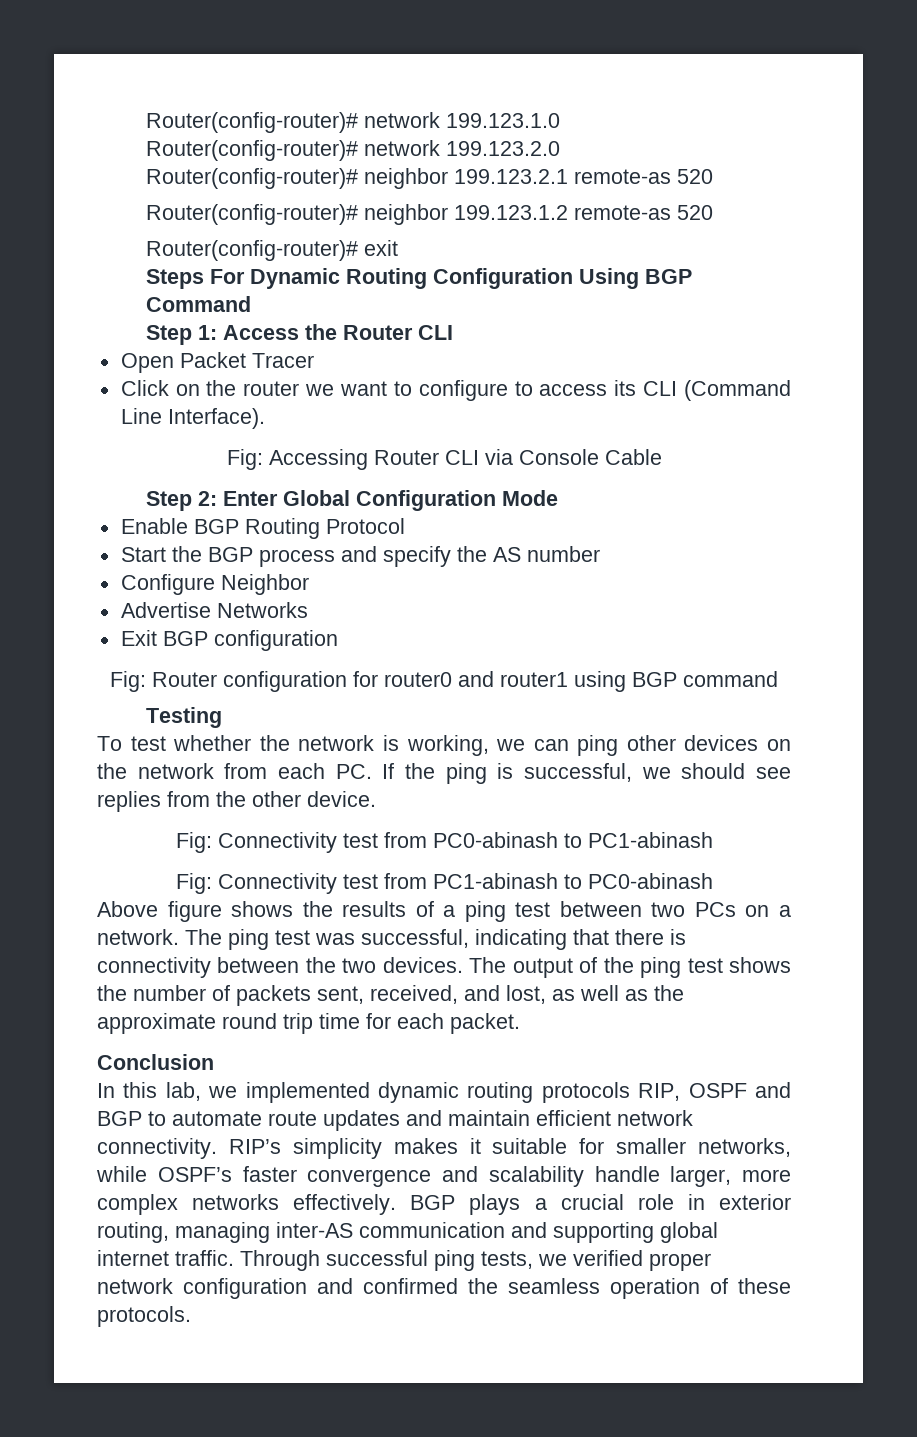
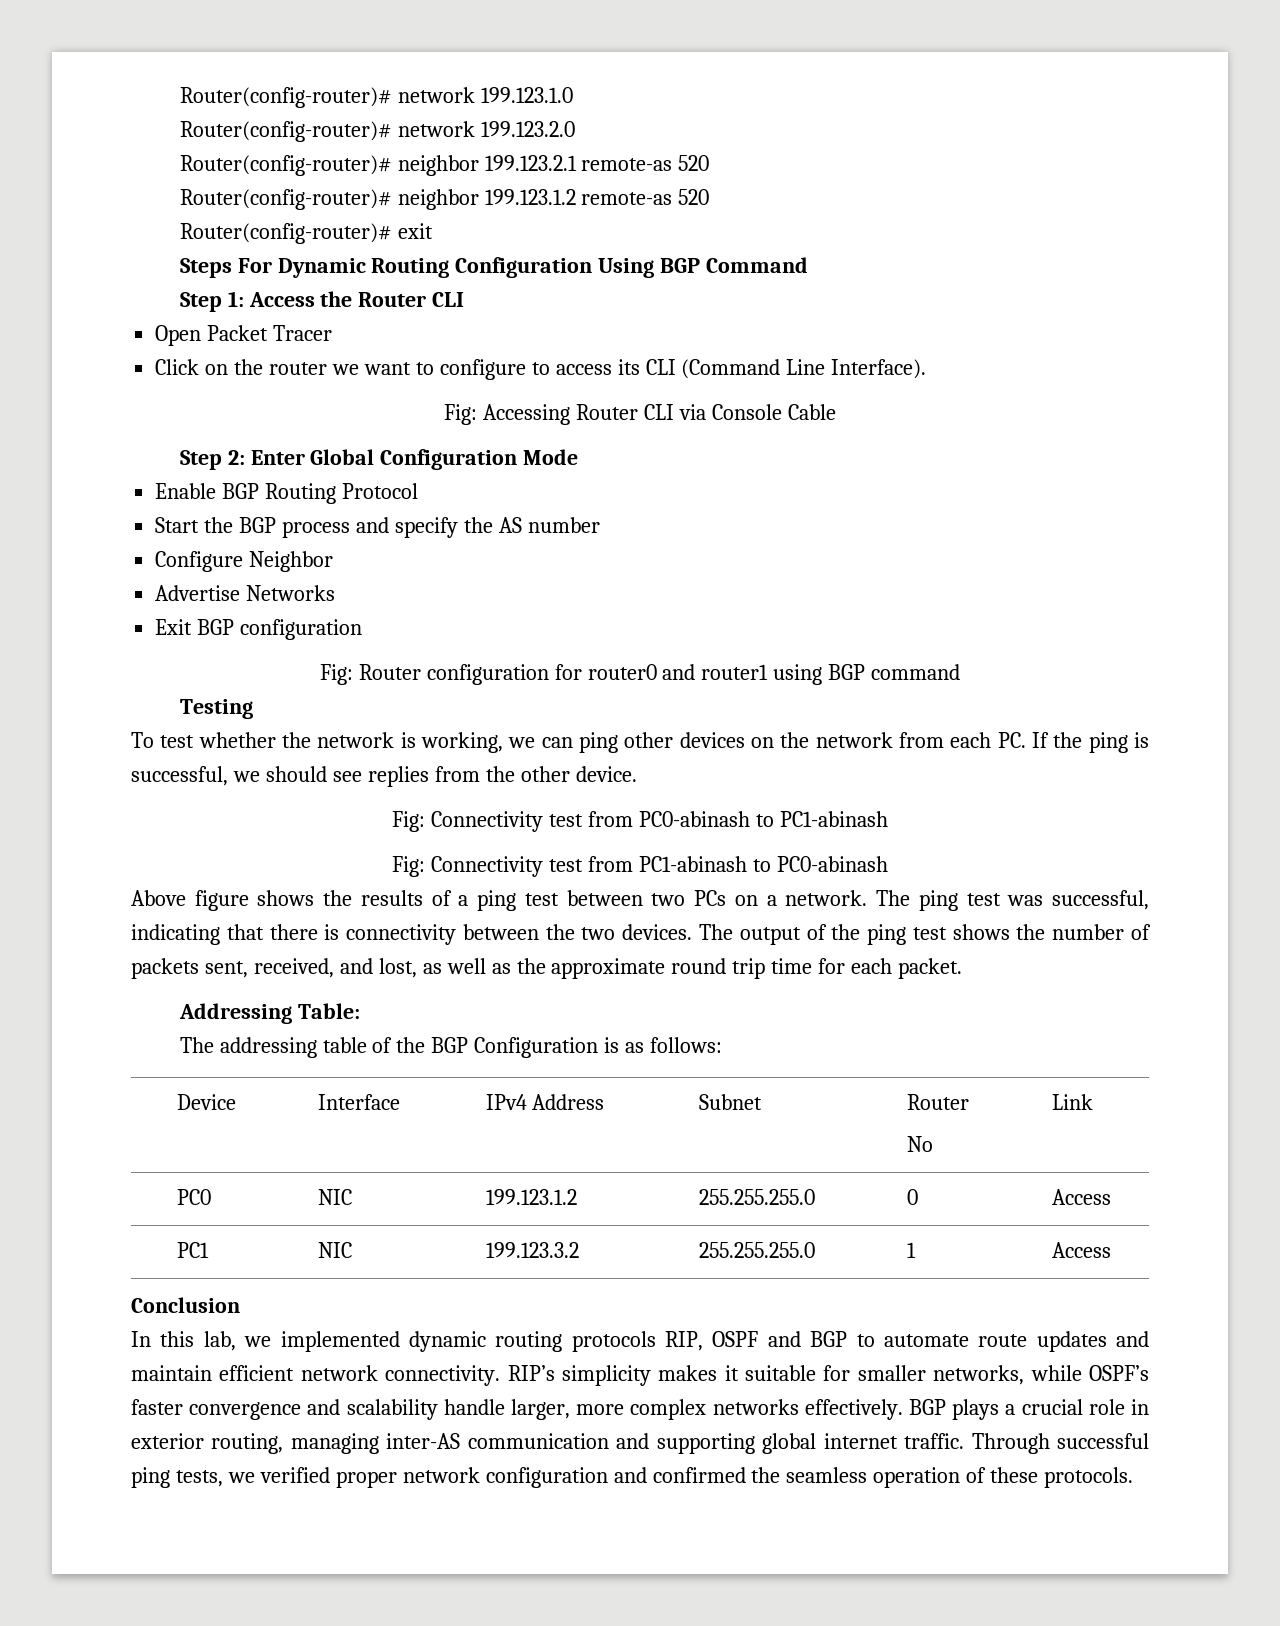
+ Addressing Table:
+ The addressing table of the BGP Configuration is as follows:
+ Device | Interface | IPv4 Address | Subnet | Router
+ No | Link
+ PC0 | NIC | 199.123.1.2 | 255.255.255.0 | 0 | Access
+ PC1 | NIC | 199.123.3.2 | 255.255.255.0 | 1 | Access

